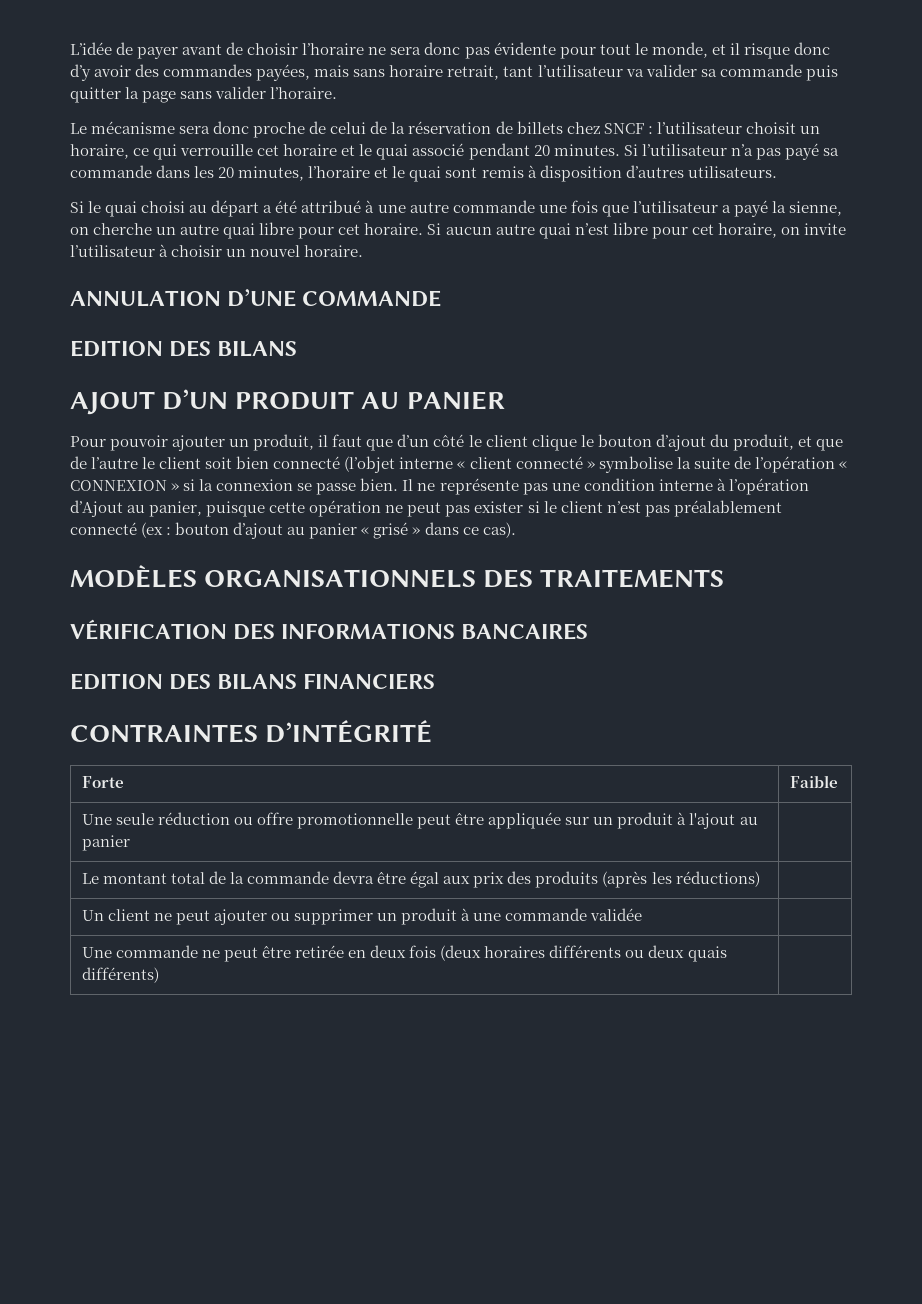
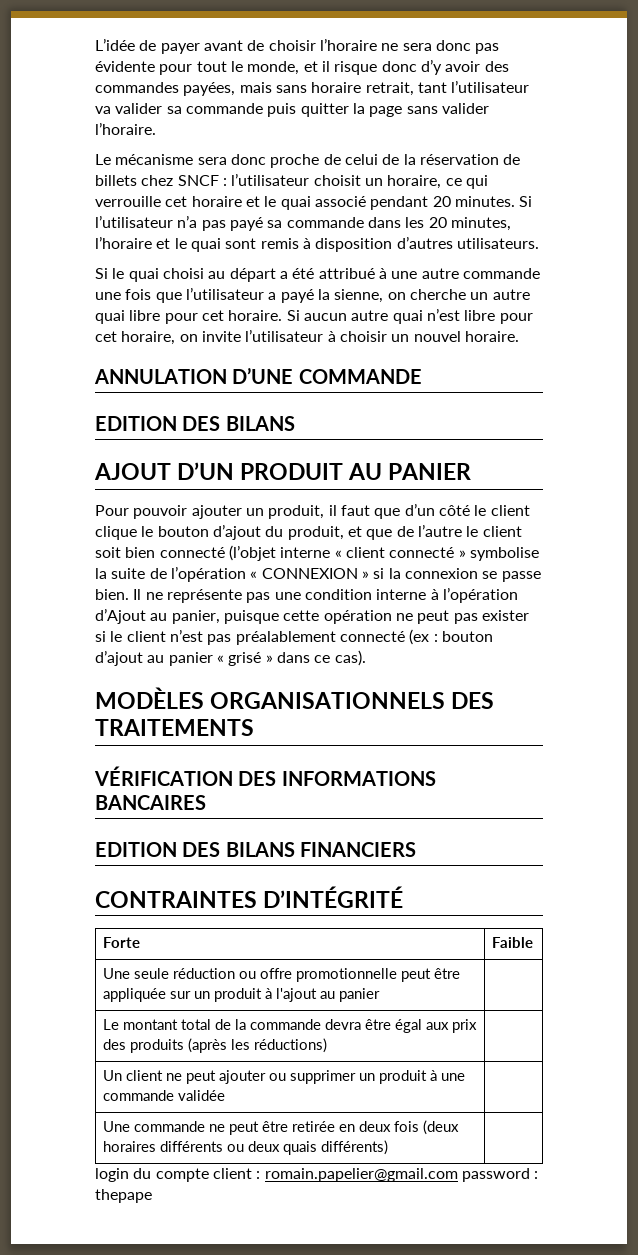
+ login du compte client : romain.papelier@gmail.com password : thepape

